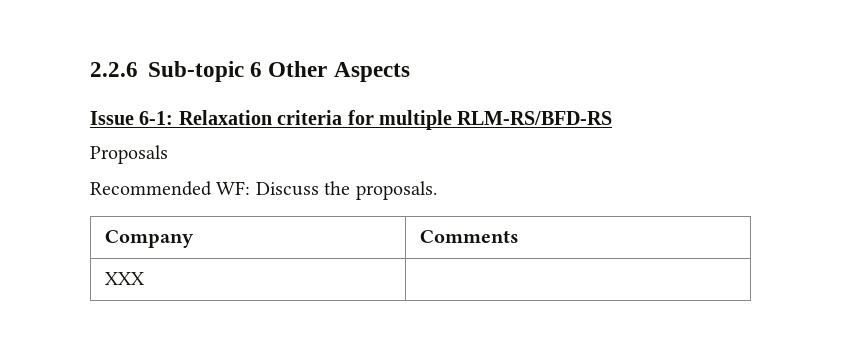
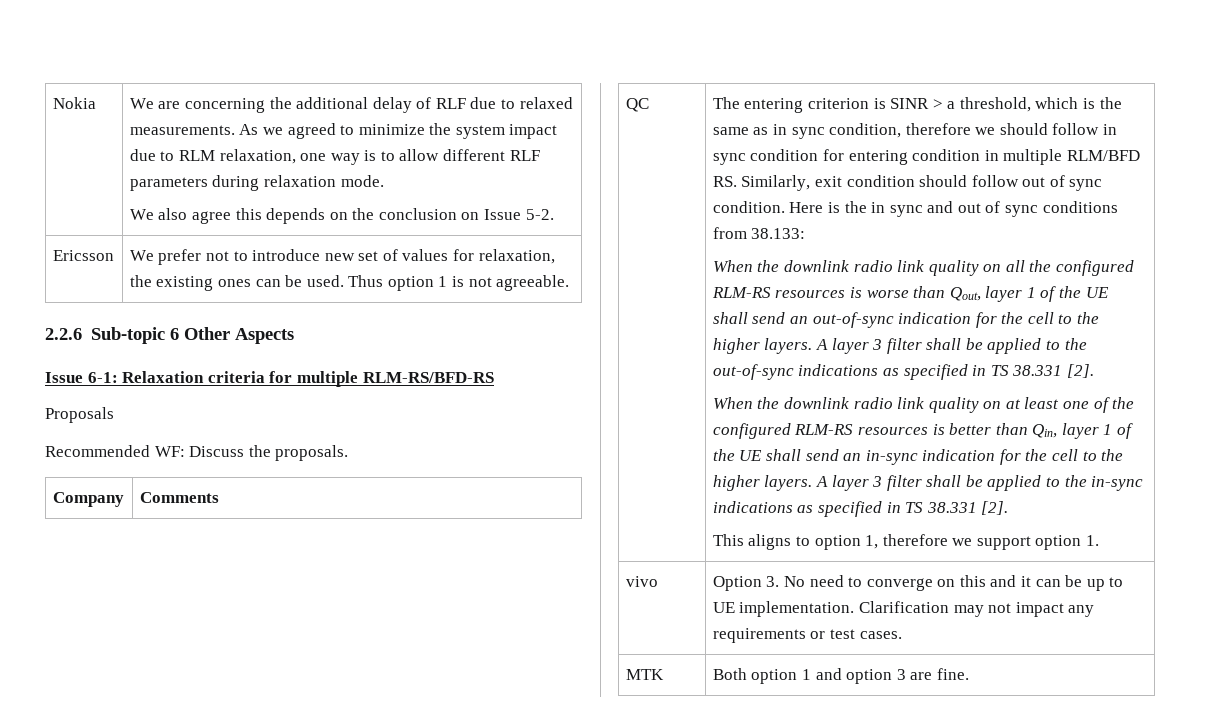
+ Nokia | We are concerning the additional delay of RLF due to relaxed measurements. As we agreed to minimize the system impact due to RLM relaxation, one way is to allow different RLF parameters during relaxation mode.
+ We also agree this depends on the conclusion on Issue 5-2.
+ Ericsson | We prefer not to introduce new set of values for relaxation, the existing ones can be used. Thus option 1 is not agreeable.
- XXX
+ QC | The entering criterion is SINR > a threshold, which is the same as in sync condition, therefore we should follow in sync condition for entering condition in multiple RLM/BFD RS. Similarly, exit condition should follow out of sync condition. Here is the in sync and out of sync conditions from 38.133:
+ When the downlink radio link quality on all the configured RLM-RS resources is worse than Qout, layer 1 of the UE shall send an out-of-sync indication for the cell to the higher layers. A layer 3 filter shall be applied to the out-of-sync indications as specified in TS 38.331 [2].
+ When the downlink radio link quality on at least one of the configured RLM-RS resources is better than Qin, layer 1 of the UE shall send an in-sync indication for the cell to the higher layers. A layer 3 filter shall be applied to the in-sync indications as specified in TS 38.331 [2].
+ This aligns to option 1, therefore we support option 1.
+ vivo | Option 3. No need to converge on this and it can be up to UE implementation. Clarification may not impact any requirements or test cases.
+ MTK | Both option 1 and option 3 are fine.

